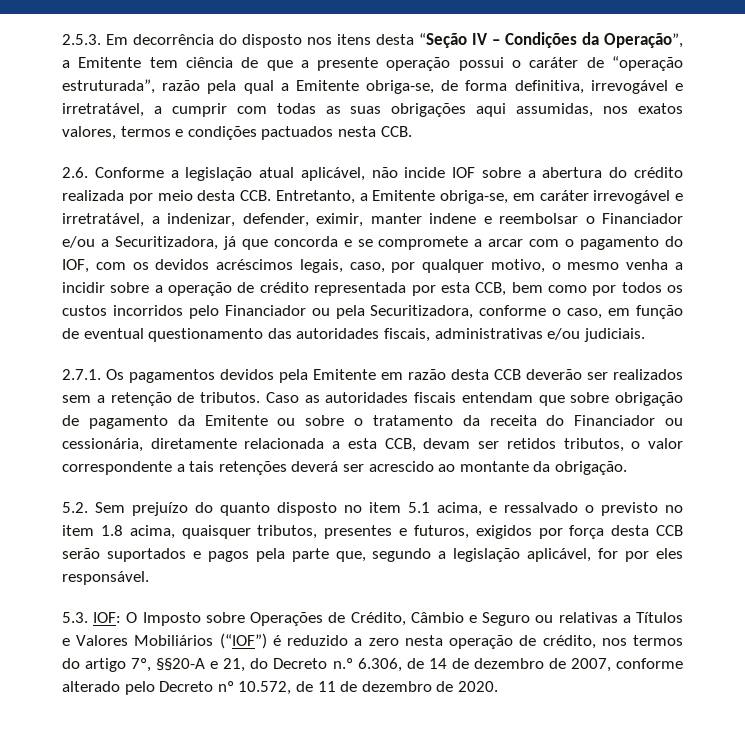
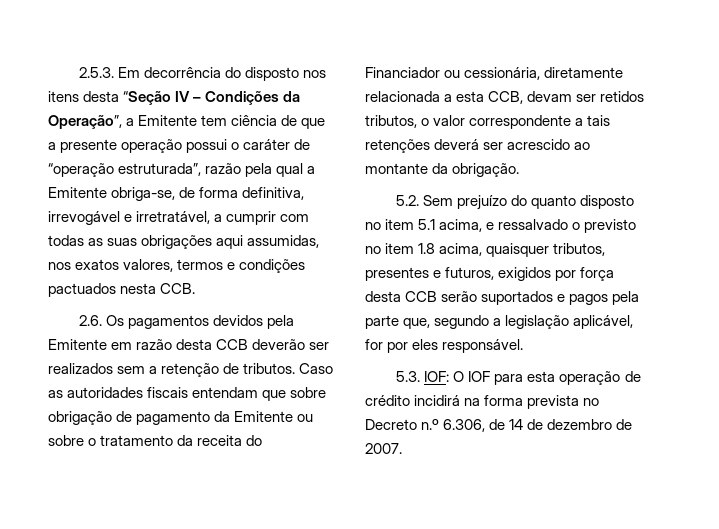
- 2.6. Conforme a legislação atual aplicável, não incide IOF sobre a abertura do crédito realizada por meio desta CCB. Entretanto, a Emitente obriga-se, em caráter irrevogável e irretratável, a indenizar, defender, eximir, manter indene e reembolsar o Financiador e/ou a Securitizadora, já que concorda e se compromete a arcar com o pagamento do IOF, com os devidos acréscimos legais, caso, por qualquer motivo, o mesmo venha a incidir sobre a operação de crédito representada por esta CCB, bem como por todos os custos incorridos pelo Financiador ou pela Securitizadora, conforme o caso, em função de eventual questionamento das autoridades fiscais, administrativas e/ou judiciais.
- 2.7.1. Os pagamentos devidos pela Emitente em razão desta CCB deverão ser realizados sem a retenção de tributos.
+ 2.6. Os pagamentos devidos pela Emitente em razão desta CCB deverão ser realizados sem a retenção de tributos.
- 5.3. IOF: O Imposto sobre Operações de Crédito, Câmbio e Seguro ou relativas a Títulos e Valores Mobiliários (“IOF”) é reduzido a zero nesta operação de crédito, nos termos do artigo 7º, §§20-A e 21, do Decreto n.º 6.306, de 14 de dezembro de 2007, conforme alterado pelo Decreto nº 10.572, de 11 de dezembro de 2020.
+ 5.3. IOF: O IOF para esta operação de crédito incidirá na forma prevista no Decreto n.º 6.306, de 14 de dezembro de 2007.

